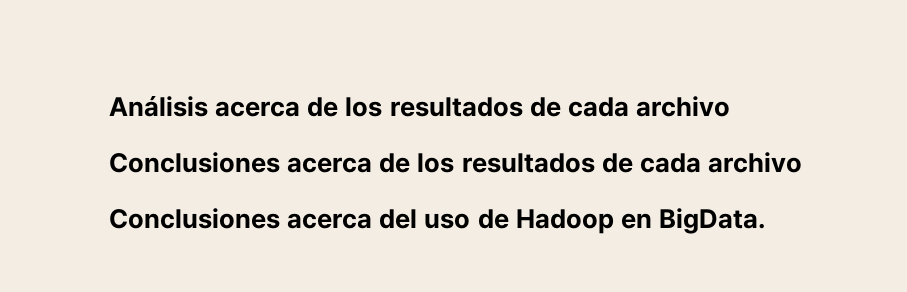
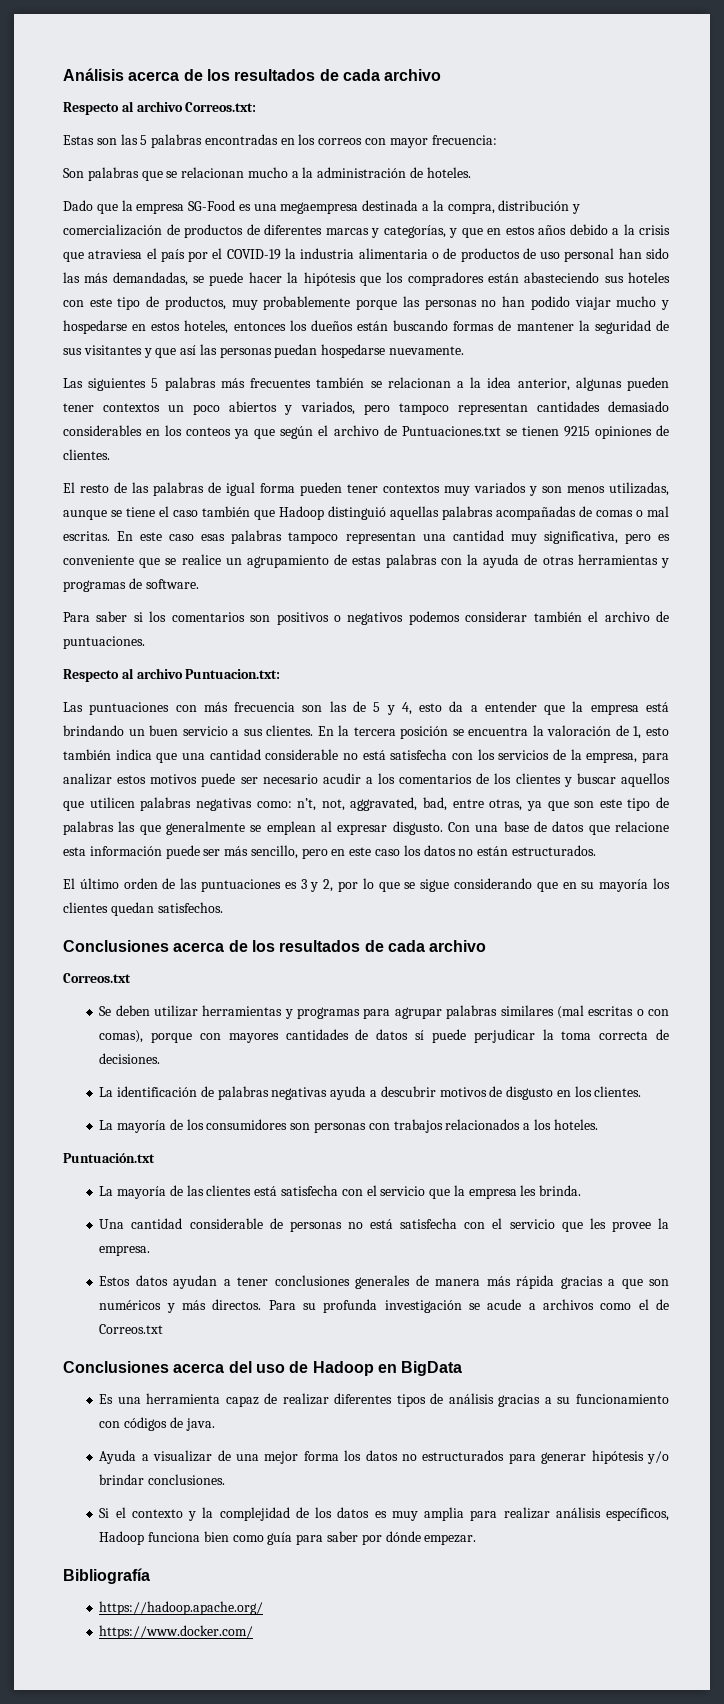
+ Respecto al archivo Correos.txt:
+ Estas son las 5 palabras encontradas en los correos con mayor frecuencia:
+ Son palabras que se relacionan mucho a la administración de hoteles.
+ Dado que la empresa SG-Food es una megaempresa destinada a la compra, distribución y comercialización de productos de diferentes marcas y categorías, y que en estos años debido a la crisis que atraviesa el país por el COVID-19 la industria alimentaria o de productos de uso personal han sido las más demandadas, se puede hacer la hipótesis que los compradores están abasteciendo sus hoteles con este tipo de productos, muy probablemente porque las personas no han podido viajar mucho y hospedarse en estos hoteles, entonces los dueños están buscando formas de mantener la seguridad de sus visitantes y que así las personas puedan hospedarse nuevamente.
+ Las siguientes 5 palabras más frecuentes también se relacionan a la idea anterior, algunas pueden tener contextos un poco abiertos y variados, pero tampoco representan cantidades demasiado considerables en los conteos ya que según el archivo de Puntuaciones.txt se tienen 9215 opiniones de clientes.
+ El resto de las palabras de igual forma pueden tener contextos muy variados y son menos utilizadas, aunque se tiene el caso también que Hadoop distinguió aquellas palabras acompañadas de comas o mal escritas. En este caso esas palabras tampoco representan una cantidad muy significativa, pero es conveniente que se realice un agrupamiento de estas palabras con la ayuda de otras herramientas y programas de software.
+ Para saber si los comentarios son positivos o negativos podemos considerar también el archivo de puntuaciones.
+ Respecto al archivo Puntuacion.txt:
+ Las puntuaciones con más frecuencia son las de 5 y 4, esto da a entender que la empresa está brindando un buen servicio a sus clientes. En la tercera posición se encuentra la valoración de 1, esto también indica que una cantidad considerable no está satisfecha con los servicios de la empresa, para analizar estos motivos puede ser necesario acudir a los comentarios de los clientes y buscar aquellos que utilicen palabras negativas como: n’t, not, aggravated, bad, entre otras, ya que son este tipo de palabras las que generalmente se emplean al expresar disgusto. Con una base de datos que relacione esta información puede ser más sencillo, pero en este caso los datos no están estructurados.
+ El último orden de las puntuaciones es 3 y 2, por lo que se sigue considerando que en su mayoría los clientes quedan satisfechos.
  Conclusiones acerca de los resultados de cada archivo
+ Correos.txt
+ Se deben utilizar herramientas y programas para agrupar palabras similares (mal escritas o con comas), porque con mayores cantidades de datos sí puede perjudicar la toma correcta de decisiones.
+ La identificación de palabras negativas ayuda a descubrir motivos de disgusto en los clientes.
+ La mayoría de los consumidores son personas con trabajos relacionados a los hoteles.
+ Puntuación.txt
+ La mayoría de las clientes está satisfecha con el servicio que la empresa les brinda.
+ Una cantidad considerable de personas no está satisfecha con el servicio que les provee la empresa.
+ Estos datos ayudan a tener conclusiones generales de manera más rápida gracias a que son numéricos y más directos. Para su profunda investigación se acude a archivos como el de Correos.txt
- Conclusiones acerca del uso de Hadoop en BigData.
+ Conclusiones acerca del uso de Hadoop en BigData
+ Es una herramienta capaz de realizar diferentes tipos de análisis gracias a su funcionamiento con códigos de java.
+ Ayuda a visualizar de una mejor forma los datos no estructurados para generar hipótesis y/o brindar conclusiones.
+ Si el contexto y la complejidad de los datos es muy amplia para realizar análisis específicos, Hadoop funciona bien como guía para saber por dónde empezar.
+ Bibliografía
+ https://hadoop.apache.org/
+ https://www.docker.com/

